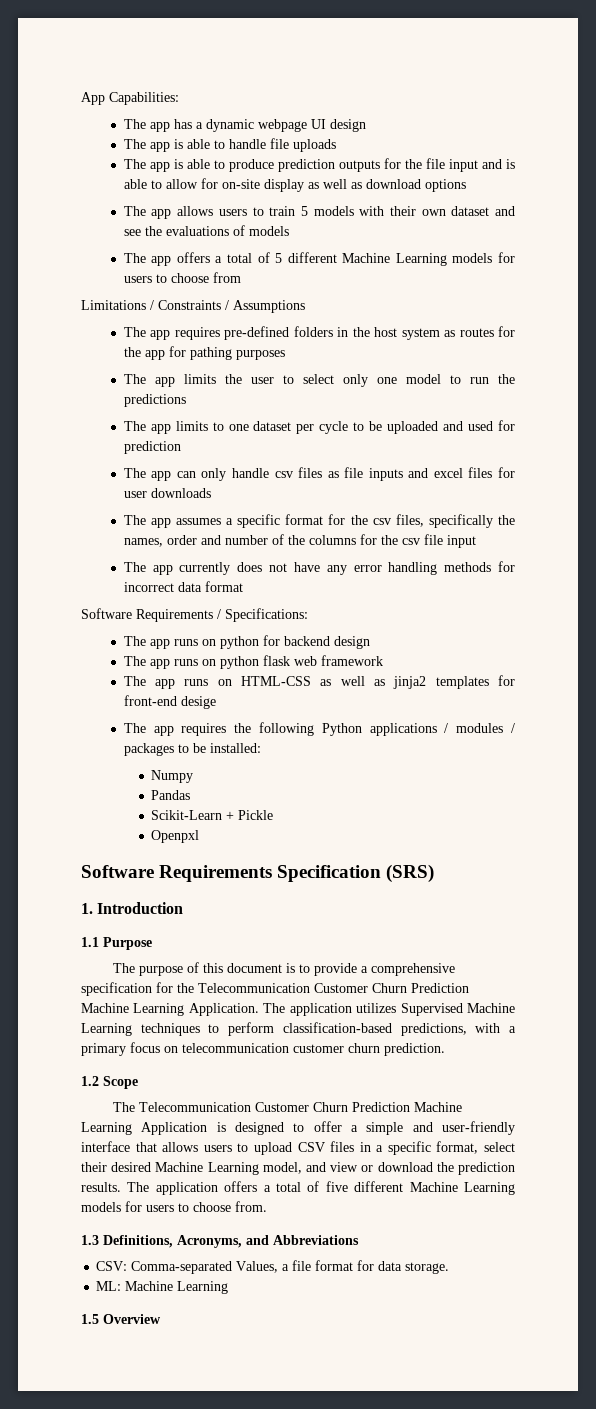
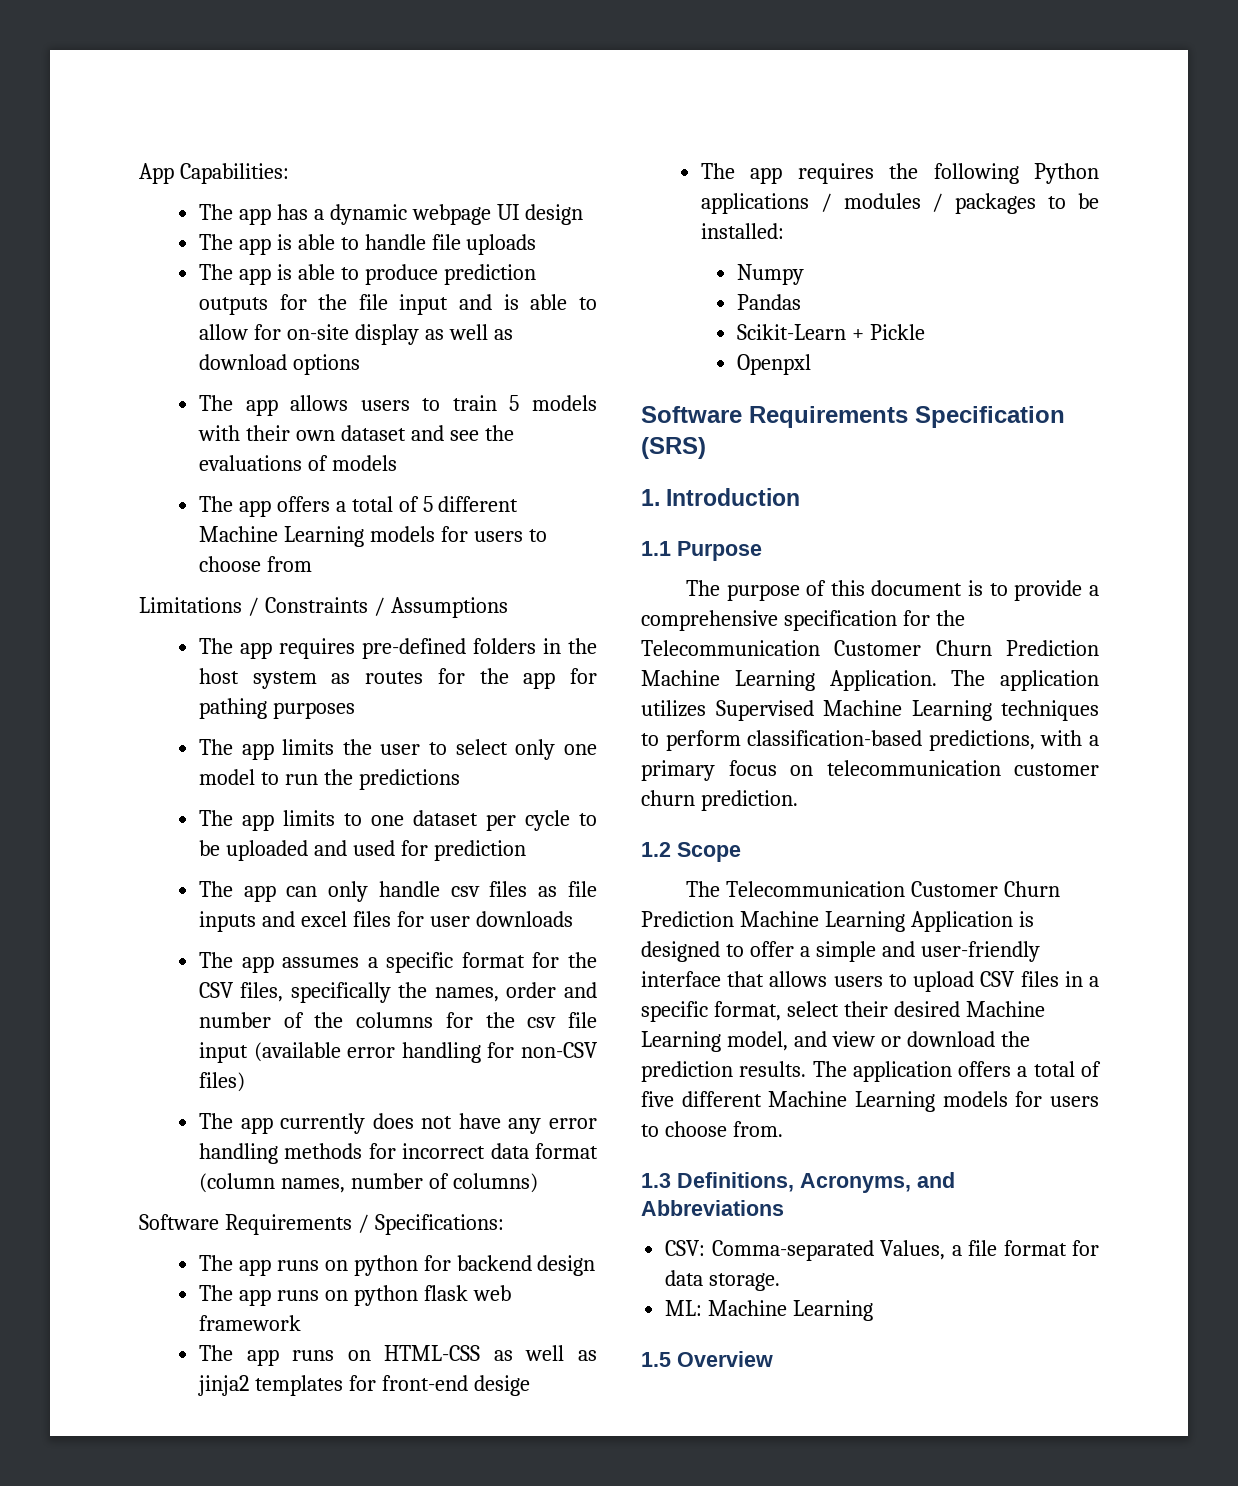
- The app assumes a specific format for the csv files, specifically the names, order and number of the columns for the csv file input
+ The app assumes a specific format for the CSV files, specifically the names, order and number of the columns for the csv file input (available error handling for non-CSV files)
- The app currently does not have any error handling methods for incorrect data format
+ The app currently does not have any error handling methods for incorrect data format (column names, number of columns)

